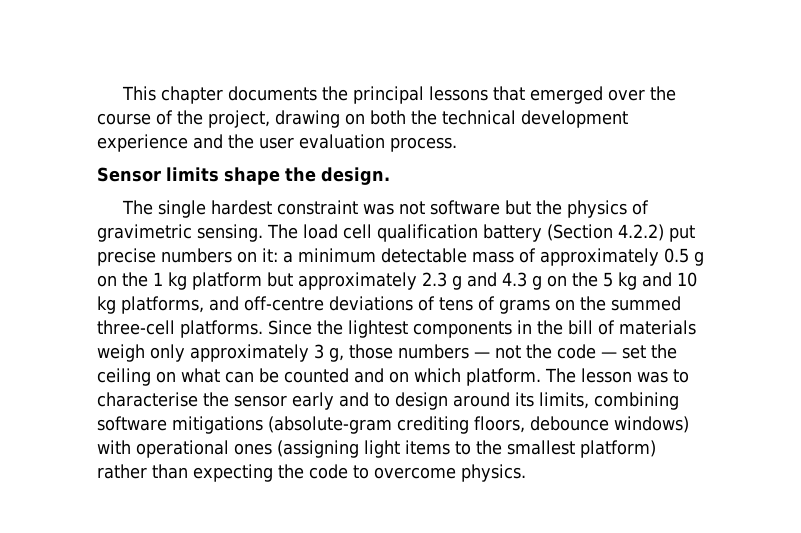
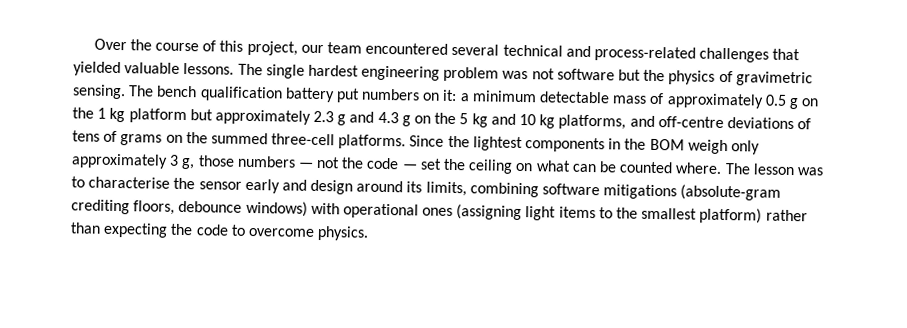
- This chapter documents the principal lessons that emerged over the course of the project, drawing on both the technical development experience and the user evaluation process.
- Sensor limits shape the design.
- The single hardest constraint was not software but the physics of gravimetric sensing.
+ Over the course of this project, our team encountered several technical and process-related challenges that yielded valuable lessons. The single hardest engineering problem was not software but the physics of gravimetric sensing.
- The load cell qualification battery (Section 4.2.2) put precise numbers on it: a minimum detectable mass of approximately 0.5 g on the 1 kg platform but approximately 2.3 g and 4.3 g on the 5 kg and 10 kg platforms, and off-centre deviations of tens of grams on the summed three-cell platforms.
+ The bench qualification battery put numbers on it: a minimum detectable mass of approximately 0.5 g on the 1 kg platform but approximately 2.3 g and 4.3 g on the 5 kg and 10 kg platforms, and off-centre deviations of tens of grams on the summed three-cell platforms.
- Since the lightest components in the bill of materials weigh only approximately 3 g, those numbers — not the code — set the ceiling on what can be counted and on which platform.
+ Since the lightest components in the BOM weigh only approximately 3 g, those numbers — not the code — set the ceiling on what can be counted where.
- The lesson was to characterise the sensor early and to design around its limits, combining software mitigations (absolute-gram crediting floors, debounce windows) with operational ones (assigning light items to the smallest platform) rather than expecting the code to overcome physics.
+ The lesson was to characterise the sensor early and design around its limits, combining software mitigations (absolute-gram crediting floors, debounce windows) with operational ones (assigning light items to the smallest platform) rather than expecting the code to overcome physics.

